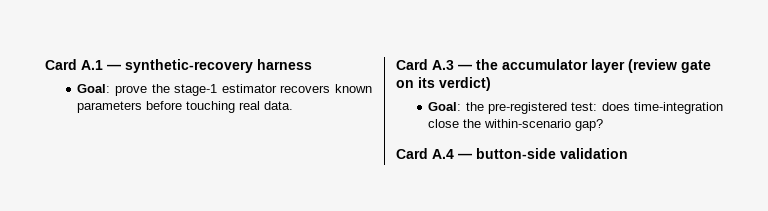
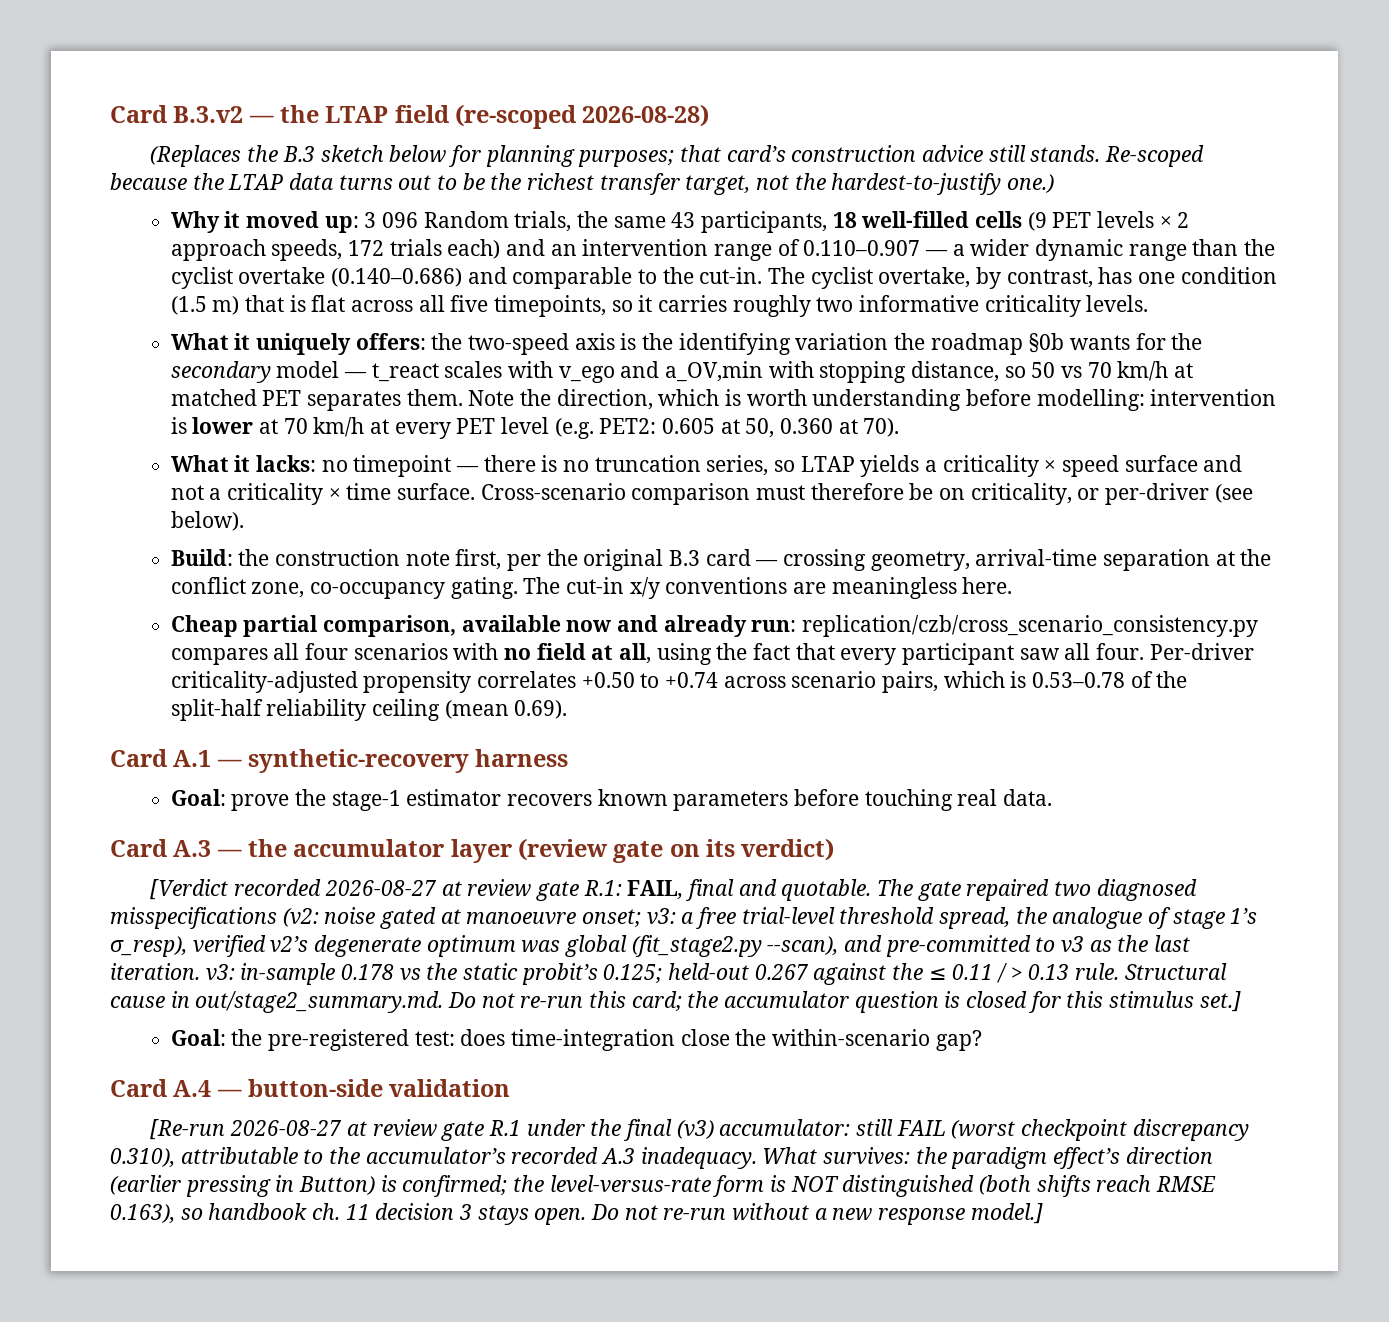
+ Card B.3.v2 — the LTAP field (re-scoped 2026-08-28)
+ (Replaces the B.3 sketch below for planning purposes; that card’s construction advice still stands. Re-scoped because the LTAP data turns out to be the richest transfer target, not the hardest-to-justify one.)
+ Why it moved up: 3 096 Random trials, the same 43 participants, 18 well-filled cells (9 PET levels × 2 approach speeds, 172 trials each) and an intervention range of 0.110–0.907 — a wider dynamic range than the cyclist overtake (0.140–0.686) and comparable to the cut-in. The cyclist overtake, by contrast, has one condition (1.5 m) that is flat across all five timepoints, so it carries roughly two informative criticality levels.
+ What it uniquely offers: the two-speed axis is the identifying variation the roadmap §0b wants for the secondary model — t_react scales with v_ego and a_OV,min with stopping distance, so 50 vs 70 km/h at matched PET separates them. Note the direction, which is worth understanding before modelling: intervention is lower at 70 km/h at every PET level (e.g. PET2: 0.605 at 50, 0.360 at 70).
+ What it lacks: no timepoint — there is no truncation series, so LTAP yields a criticality × speed surface and not a criticality × time surface. Cross-scenario comparison must therefore be on criticality, or per-driver (see below).
+ Build: the construction note first, per the original B.3 card — crossing geometry, arrival-time separation at the conflict zone, co-occupancy gating. The cut-in x/y conventions are meaningless here.
+ Cheap partial comparison, available now and already run: replication/czb/cross_scenario_consistency.py compares all four scenarios with no field at all, using the fact that every participant saw all four. Per-driver criticality-adjusted propensity correlates +0.50 to +0.74 across scenario pairs, which is 0.53–0.78 of the split-half reliability ceiling (mean 0.69).
+ [Verdict recorded 2026-08-27 at review gate R.1: FAIL, final and quotable. The gate repaired two diagnosed misspecifications (v2: noise gated at manoeuvre onset; v3: a free trial-level threshold spread, the analogue of stage 1’s σ_resp), verified v2’s degenerate optimum was global (fit_stage2.py --scan), and pre-committed to v3 as the last iteration. v3: in-sample 0.178 vs the static probit’s 0.125; held-out 0.267 against the ≤ 0.11 / > 0.13 rule. Structural cause in out/stage2_summary.md. Do not re-run this card; the accumulator question is closed for this stimulus set.]
+ [Re-run 2026-08-27 at review gate R.1 under the final (v3) accumulator: still FAIL (worst checkpoint discrepancy 0.310), attributable to the accumulator’s recorded A.3 inadequacy. What survives: the paradigm effect’s direction (earlier pressing in Button) is confirmed; the level-versus-rate form is NOT distinguished (both shifts reach RMSE 0.163), so handbook ch. 11 decision 3 stays open. Do not re-run without a new response model.]

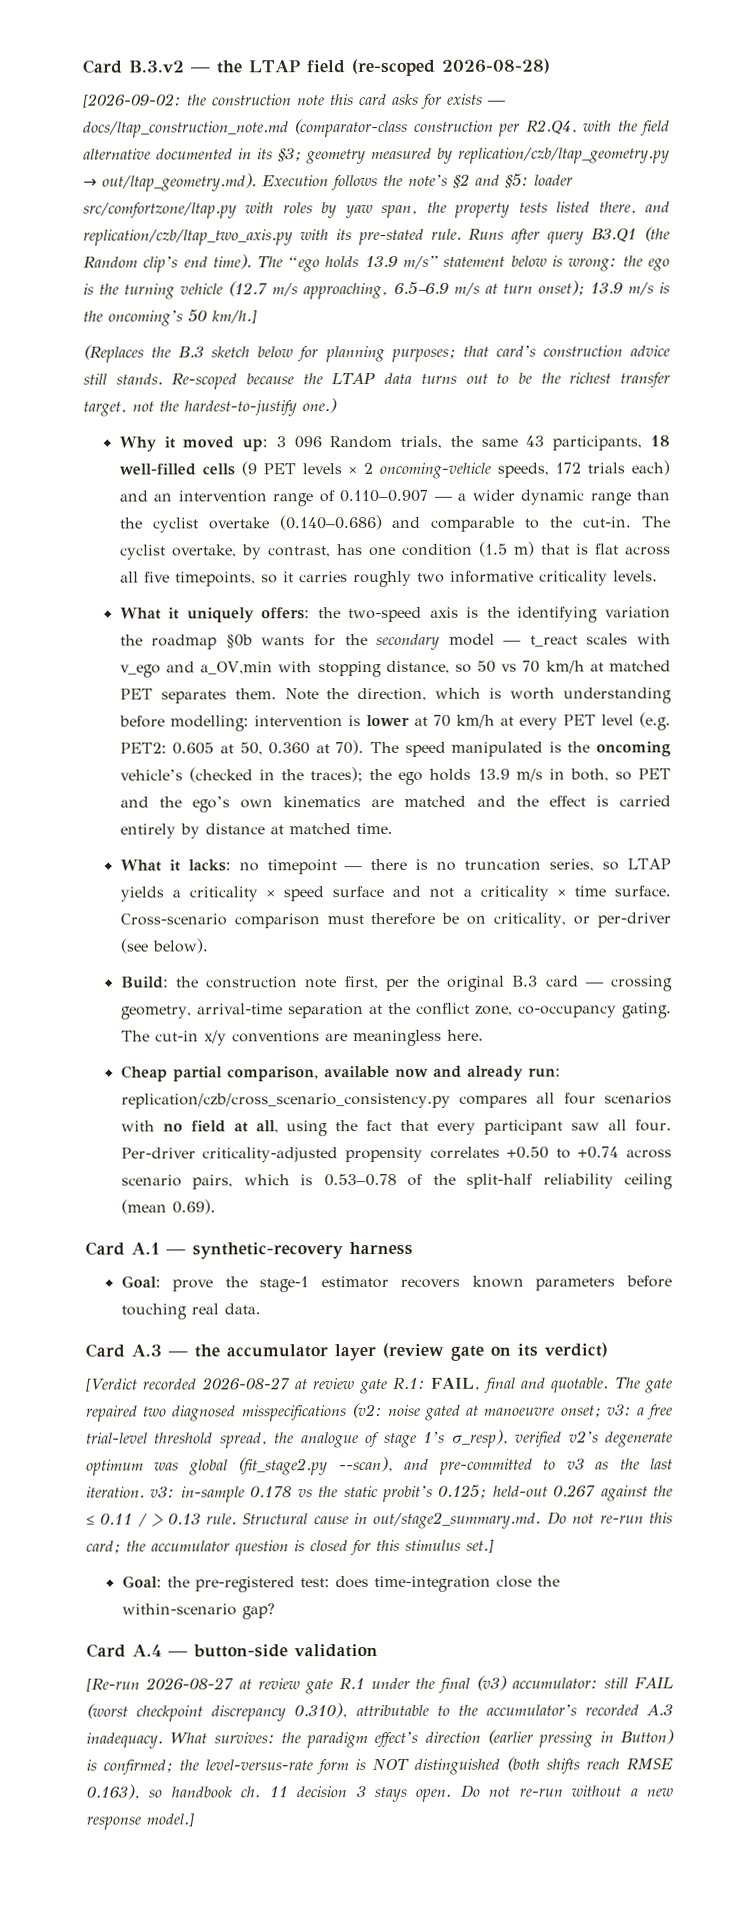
+ [2026-09-02: the construction note this card asks for exists — docs/ltap_construction_note.md (comparator-class construction per R2.Q4, with the field alternative documented in its §3; geometry measured by replication/czb/ltap_geometry.py → out/ltap_geometry.md). Execution follows the note’s §2 and §5: loader src/comfortzone/ltap.py with roles by yaw span, the property tests listed there, and replication/czb/ltap_two_axis.py with its pre-stated rule. Runs after query B3.Q1 (the Random clip’s end time). The “ego holds 13.9 m/s” statement below is wrong: the ego is the turning vehicle (12.7 m/s approaching, 6.5–6.9 m/s at turn onset); 13.9 m/s is the oncoming’s 50 km/h.]
- Why it moved up: 3 096 Random trials, the same 43 participants, 18 well-filled cells (9 PET levels × 2 approach speeds, 172 trials each) and an intervention range of 0.110–0.907 — a wider dynamic range than the cyclist overtake (0.140–0.686) and comparable to the cut-in.
+ Why it moved up: 3 096 Random trials, the same 43 participants, 18 well-filled cells (9 PET levels × 2 oncoming-vehicle speeds, 172 trials each) and an intervention range of 0.110–0.907 — a wider dynamic range than the cyclist overtake (0.140–0.686) and comparable to the cut-in.
+ The speed manipulated is the oncoming vehicle’s (checked in the traces); the ego holds 13.9 m/s in both, so PET and the ego’s own kinematics are matched and the effect is carried entirely by distance at matched time.

